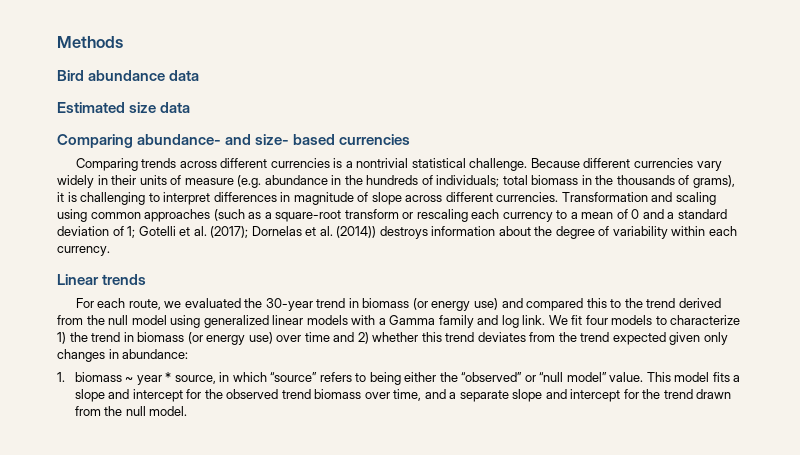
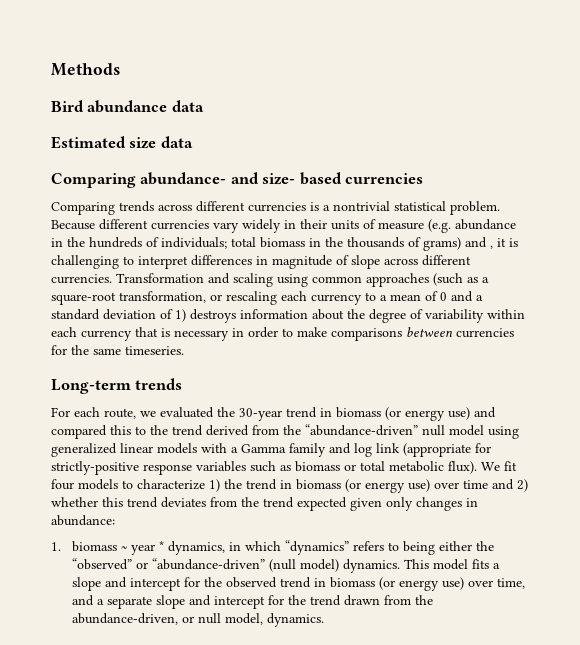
- Comparing trends across different currencies is a nontrivial statistical challenge.
+ Comparing trends across different currencies is a nontrivial statistical problem.
- Because different currencies vary widely in their units of measure (e.g. abundance in the hundreds of individuals; total biomass in the thousands of grams), it is challenging to interpret differences in magnitude of slope across different currencies.
+ Because different currencies vary widely in their units of measure (e.g. abundance in the hundreds of individuals; total biomass in the thousands of grams) and , it is challenging to interpret differences in magnitude of slope across different currencies.
- Transformation and scaling using common approaches (such as a square-root transform or rescaling each currency to a mean of 0 and a standard deviation of 1; Gotelli et al. (2017); Dornelas et al. (2014)) destroys information about the degree of variability within each currency.
- Linear trends
+ Transformation and scaling using common approaches (such as a square-root transformation, or rescaling each currency to a mean of 0 and a standard deviation of 1) destroys information about the degree of variability within each currency that is necessary in order to make comparisons between currencies for the same timeseries.
+ Long-term trends
- For each route, we evaluated the 30-year trend in biomass (or energy use) and compared this to the trend derived from the null model using generalized linear models with a Gamma family and log link.
+ For each route, we evaluated the 30-year trend in biomass (or energy use) and compared this to the trend derived from the “abundance-driven” null model using generalized linear models with a Gamma family and log link (appropriate for strictly-positive response variables such as biomass or total metabolic flux).
- 1. biomass ~ year * source, in which “source” refers to being either the “observed” or “null model” value.
+ 1. biomass ~ year * dynamics, in which “dynamics” refers to being either the “observed” or “abundance-driven” (null model) dynamics.
- This model fits a slope and intercept for the observed trend biomass over time, and a separate slope and intercept for the trend drawn from the null model.
+ This model fits a slope and intercept for the observed trend in biomass (or energy use) over time, and a separate slope and intercept for the trend drawn from the abundance-driven, or null model, dynamics.

